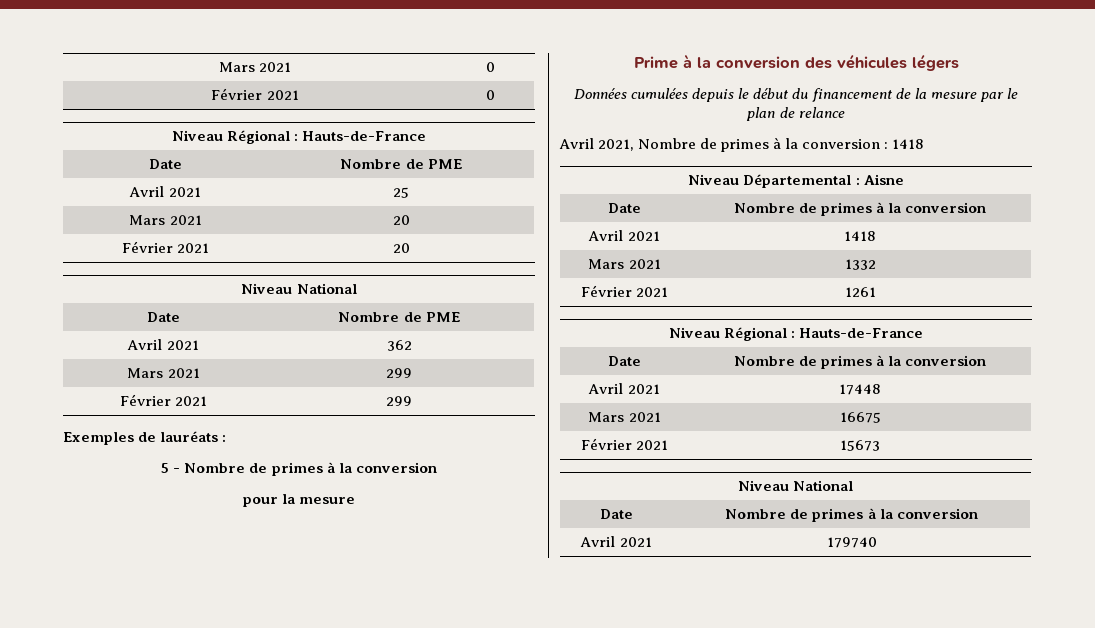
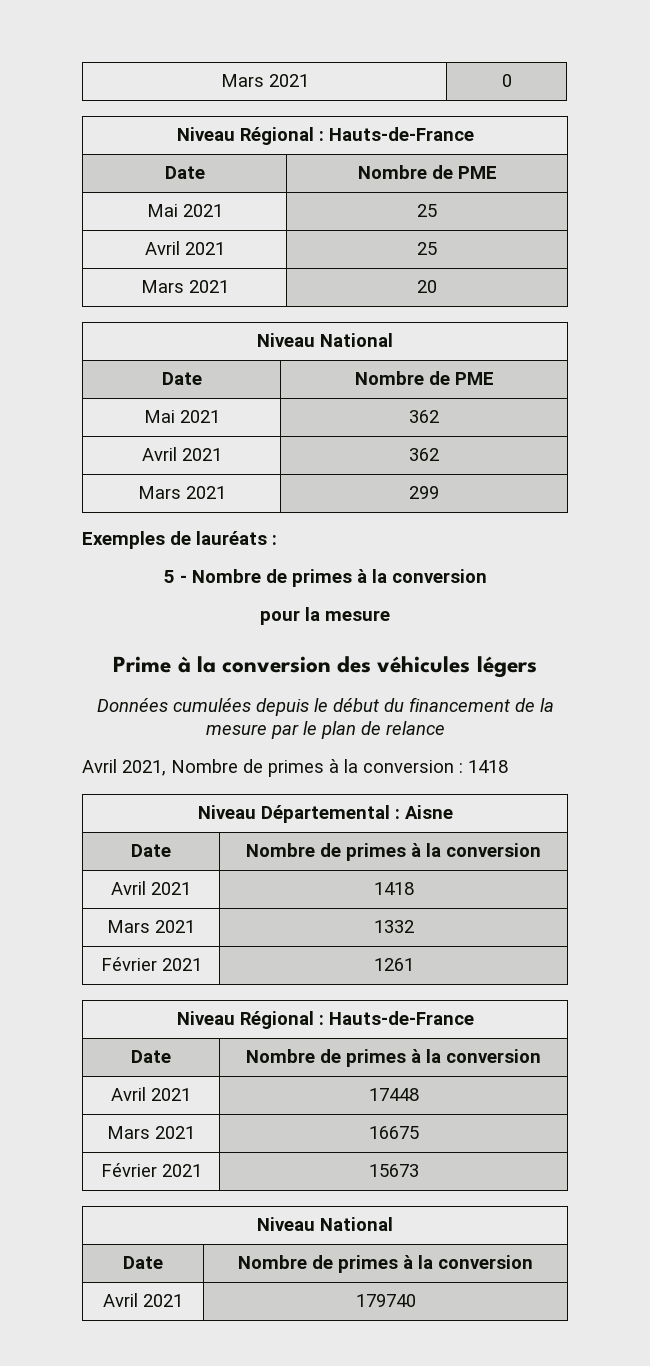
- Février 2021 | 0
+ Mai 2021 | 25
- Février 2021 | 20
+ Mai 2021 | 362
- Février 2021 | 299

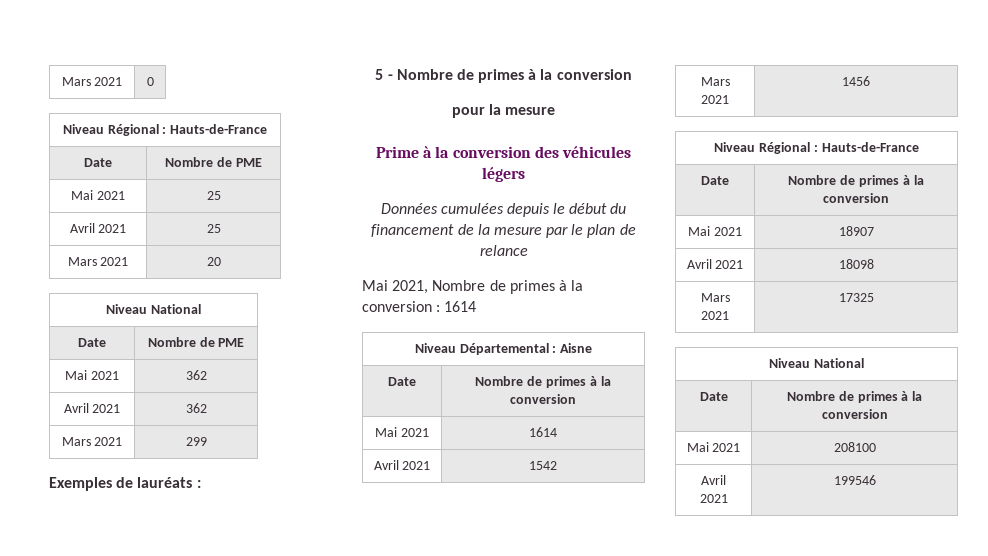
- Avril 2021, Nombre de primes à la conversion : 1418
+ Mai 2021, Nombre de primes à la conversion : 1614
- Avril 2021 | 1418
- Mars 2021 | 1332
- Février 2021 | 1261
+ Mai 2021 | 1614
+ Avril 2021 | 1542
+ Mars 2021 | 1456
- Avril 2021 | 17448
- Mars 2021 | 16675
- Février 2021 | 15673
+ Mai 2021 | 18907
+ Avril 2021 | 18098
+ Mars 2021 | 17325
- Avril 2021 | 179740
+ Mai 2021 | 208100
+ Avril 2021 | 199546

